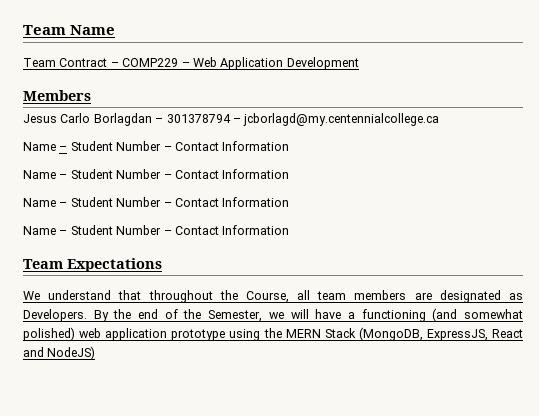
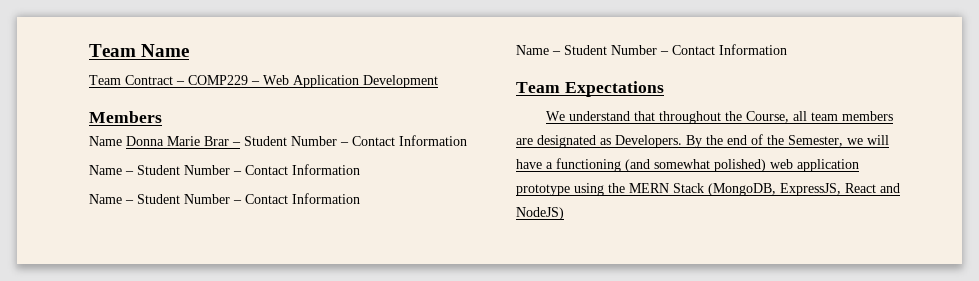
- Jesus Carlo Borlagdan – 301378794 – jcborlagd@my.centennialcollege.ca
- Name – Student Number – Contact Information
+ Name Donna Marie Brar – Student Number – Contact Information

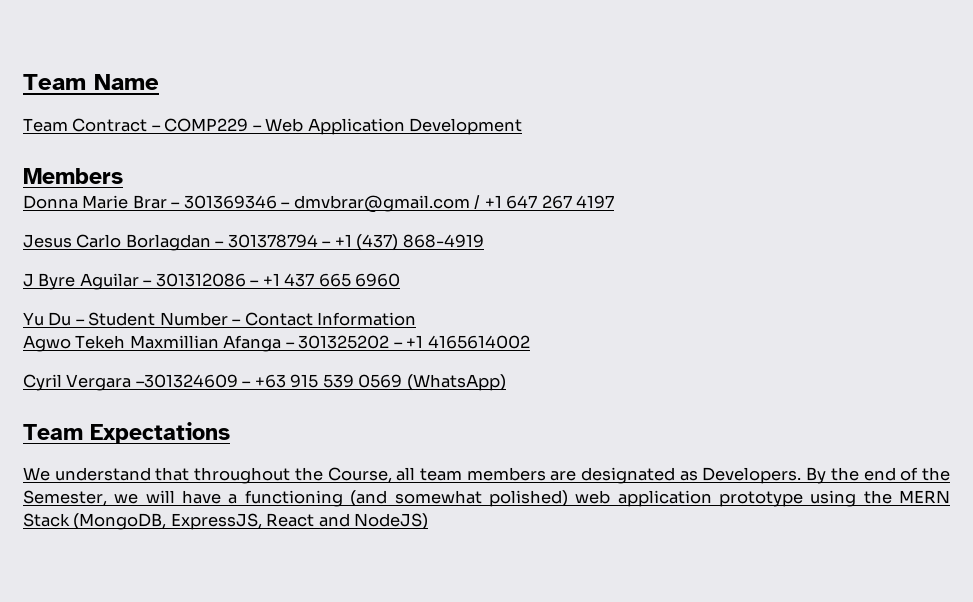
- Name Donna Marie Brar – Student Number – Contact Information
- Name – Student Number – Contact Information
- Name – Student Number – Contact Information
- Name – Student Number – Contact Information
+ Donna Marie Brar – 301369346 – dmvbrar@gmail.com / +1 647 267 4197
+ Jesus Carlo Borlagdan – 301378794 – +1 (437) 868-4919
+ J Byre Aguilar – 301312086 – +1 437 665 6960
+ Yu Du – Student Number – Contact Information
+ Agwo Tekeh Maxmillian Afanga – 301325202 – +1 4165614002
+ Cyril Vergara –301324609 – +63 915 539 0569 (WhatsApp)

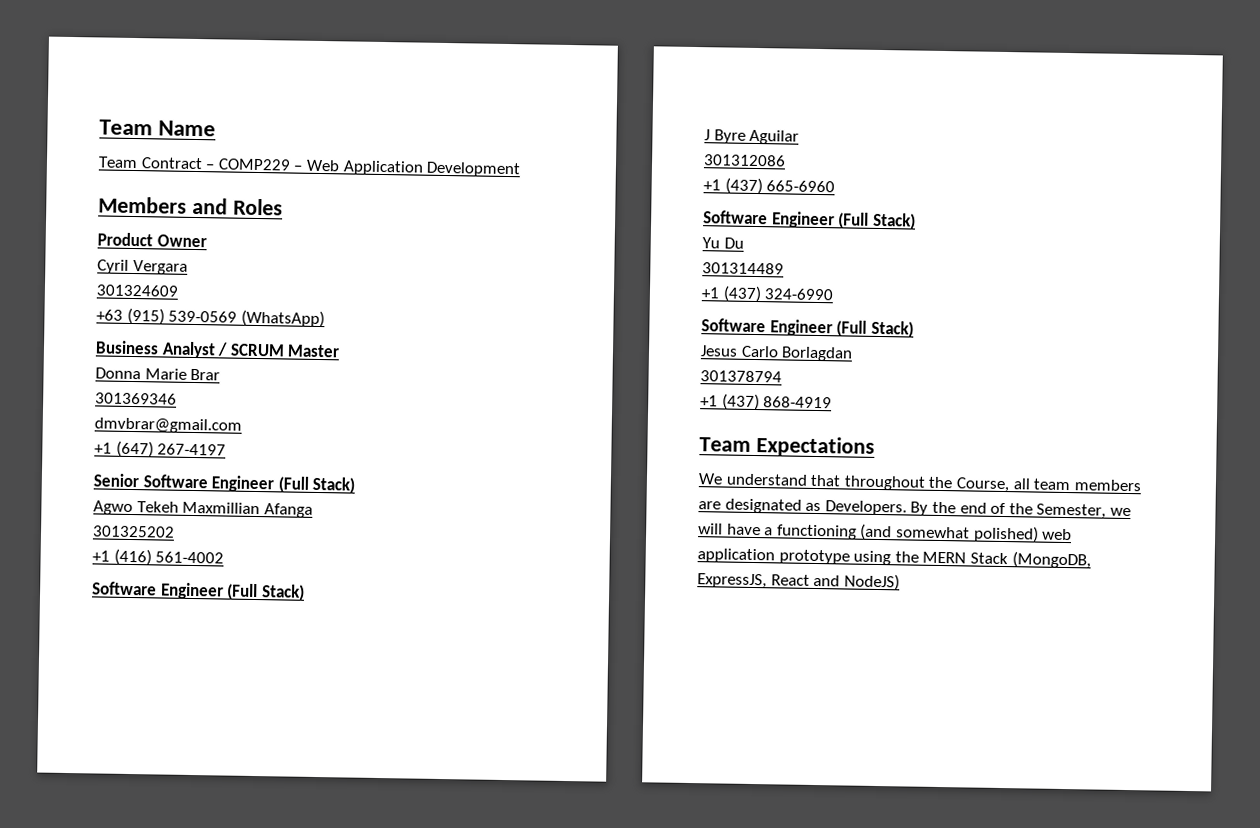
- Members
+ Members and Roles
+ Product Owner
+ Cyril Vergara
+ 301324609
+ +63 (915) 539-0569 (WhatsApp)
+ Business Analyst / SCRUM Master
- Donna Marie Brar – 301369346 – dmvbrar@gmail.com / +1 647 267 4197
- Jesus Carlo Borlagdan – 301378794 – +1 (437) 868-4919
- J Byre Aguilar – 301312086 – +1 437 665 6960
- Yu Du – Student Number – Contact Information
+ Donna Marie Brar
+ 301369346
+ dmvbrar@gmail.com
+ +1 (647) 267-4197
+ Senior Software Engineer (Full Stack)
- Agwo Tekeh Maxmillian Afanga – 301325202 – +1 4165614002
- Cyril Vergara –301324609 – +63 915 539 0569 (WhatsApp)
+ Agwo Tekeh Maxmillian Afanga
+ 301325202
+ +1 (416) 561-4002
+ Software Engineer (Full Stack)
+ J Byre Aguilar
+ 301312086
+ +1 (437) 665-6960
+ Software Engineer (Full Stack)
+ Yu Du
+ 301314489
+ +1 (437) 324-6990
+ Software Engineer (Full Stack)
+ Jesus Carlo Borlagdan
+ 301378794
+ +1 (437) 868-4919

